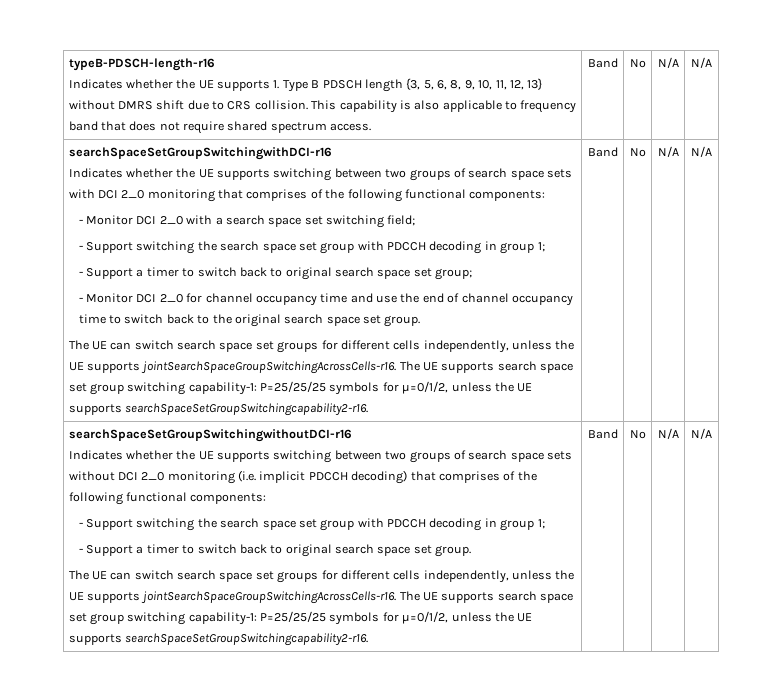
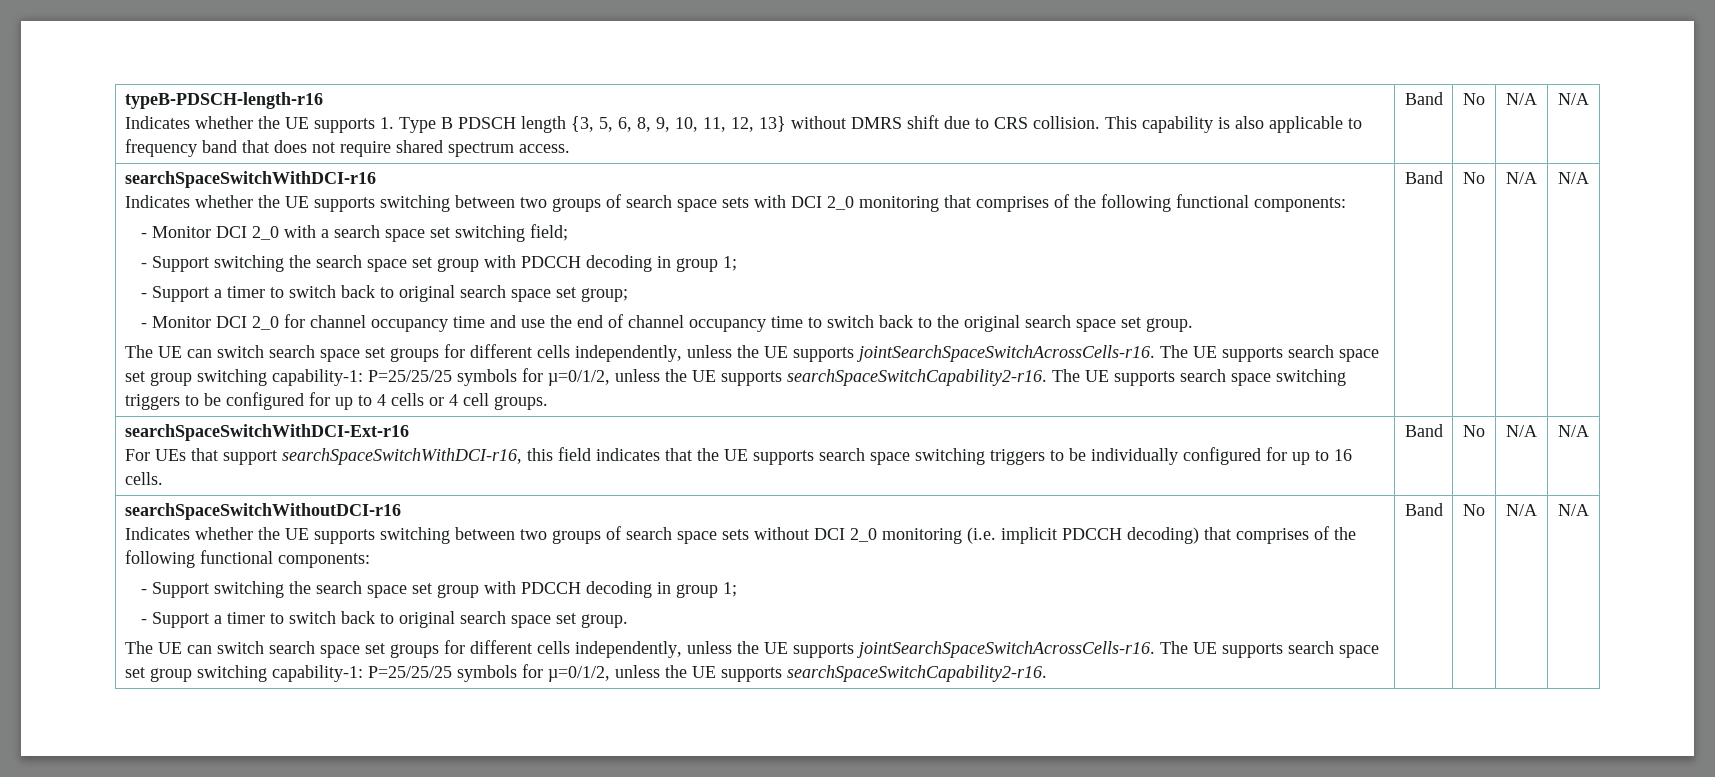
- searchSpaceSetGroupSwitchingwithDCI-r16
+ searchSpaceSwitchWithDCI-r16
  - Monitor DCI 2_0 for channel occupancy time and use the end of channel occupancy time to switch back to the original search space set group.
- The UE can switch search space set groups for different cells independently, unless the UE supports jointSearchSpaceGroupSwitchingAcrossCells-r16. The UE supports search space set group switching capability-1: P=25/25/25 symbols for µ=0/1/2, unless the UE supports searchSpaceSetGroupSwitchingcapability2-r16. | Band | No | N/A | N/A
- searchSpaceSetGroupSwitchingwithoutDCI-r16
+ The UE can switch search space set groups for different cells independently, unless the UE supports jointSearchSpaceSwitchAcrossCells-r16. The UE supports search space set group switching capability-1: P=25/25/25 symbols for µ=0/1/2, unless the UE supports searchSpaceSwitchCapability2-r16. The UE supports search space switching triggers to be configured for up to 4 cells or 4 cell groups. | Band | No | N/A | N/A
+ searchSpaceSwitchWithDCI-Ext-r16
+ For UEs that support searchSpaceSwitchWithDCI-r16, this field indicates that the UE supports search space switching triggers to be individually configured for up to 16 cells. | Band | No | N/A | N/A
+ searchSpaceSwitchWithoutDCI-r16
  - Support a timer to switch back to original search space set group.
- The UE can switch search space set groups for different cells independently, unless the UE supports jointSearchSpaceGroupSwitchingAcrossCells-r16. The UE supports search space set group switching capability-1: P=25/25/25 symbols for µ=0/1/2, unless the UE supports searchSpaceSetGroupSwitchingcapability2-r16.
+ The UE can switch search space set groups for different cells independently, unless the UE supports jointSearchSpaceSwitchAcrossCells-r16. The UE supports search space set group switching capability-1: P=25/25/25 symbols for µ=0/1/2, unless the UE supports searchSpaceSwitchCapability2-r16.

